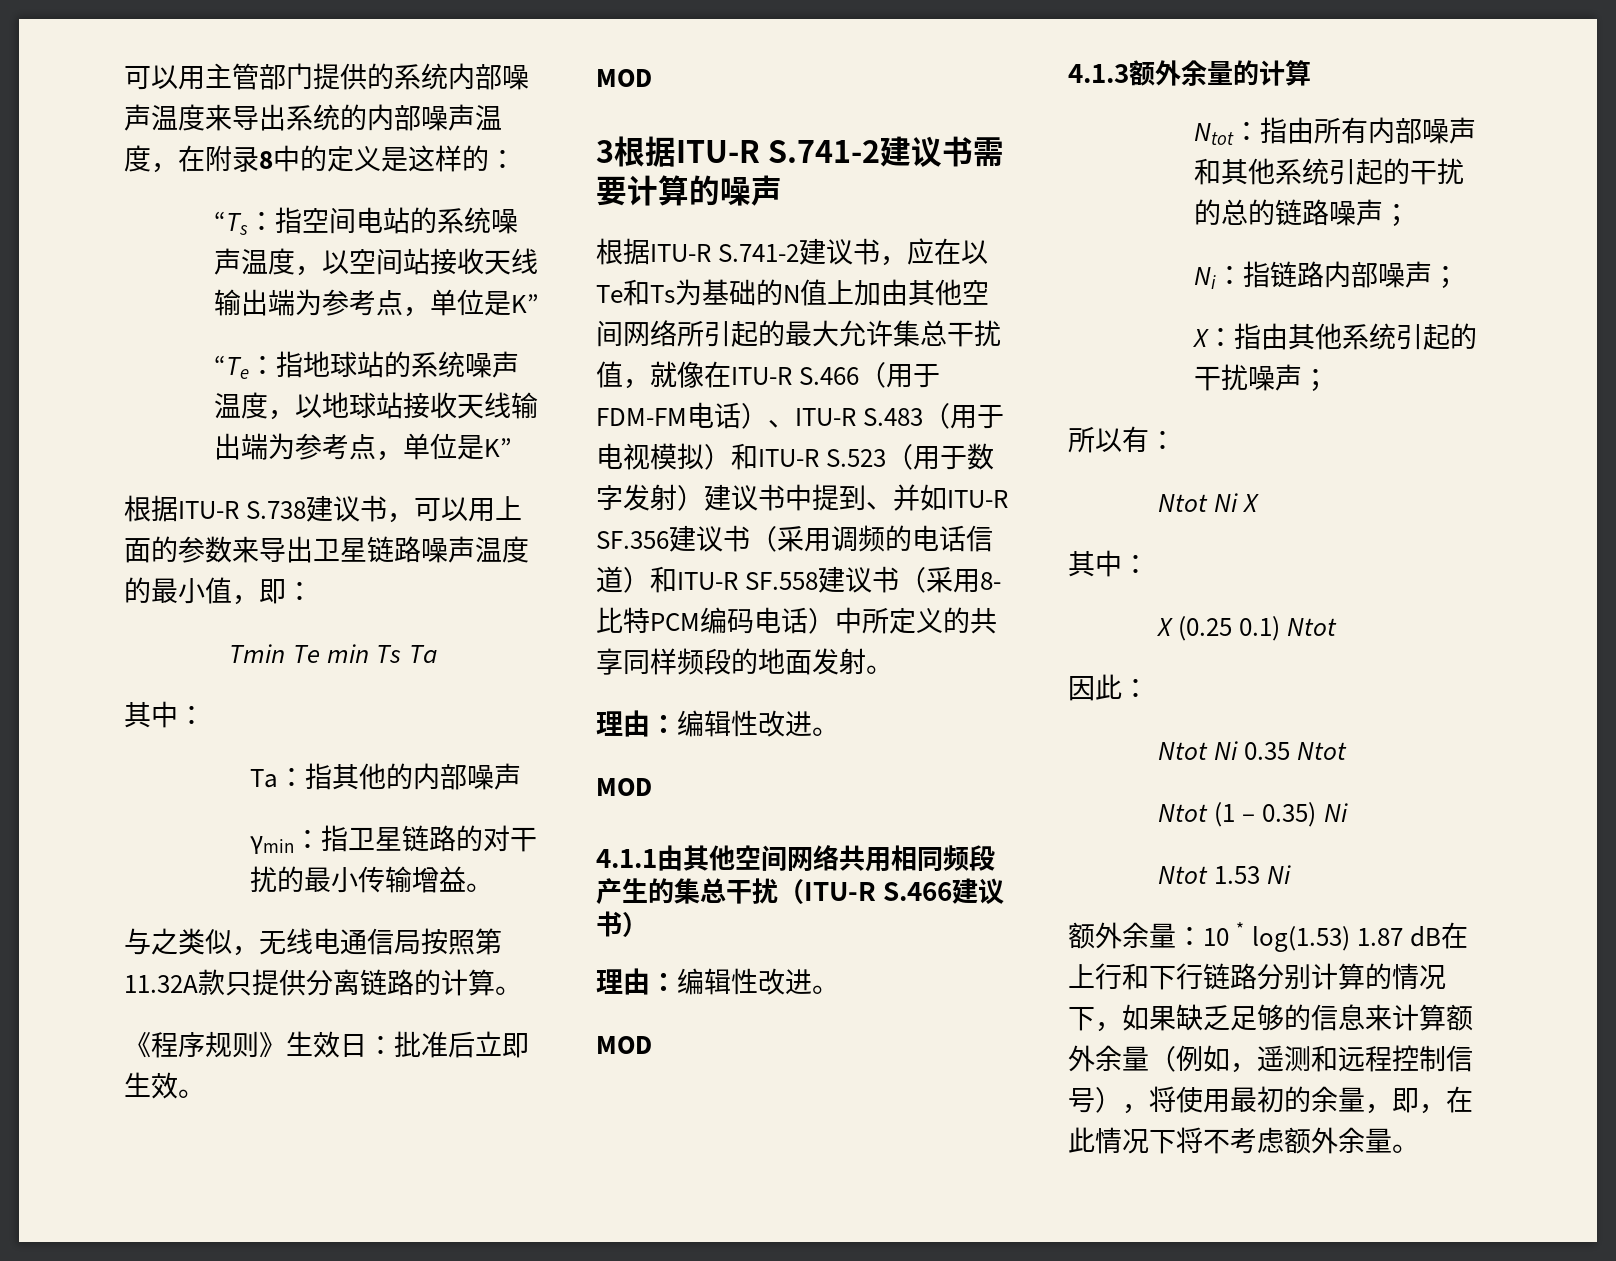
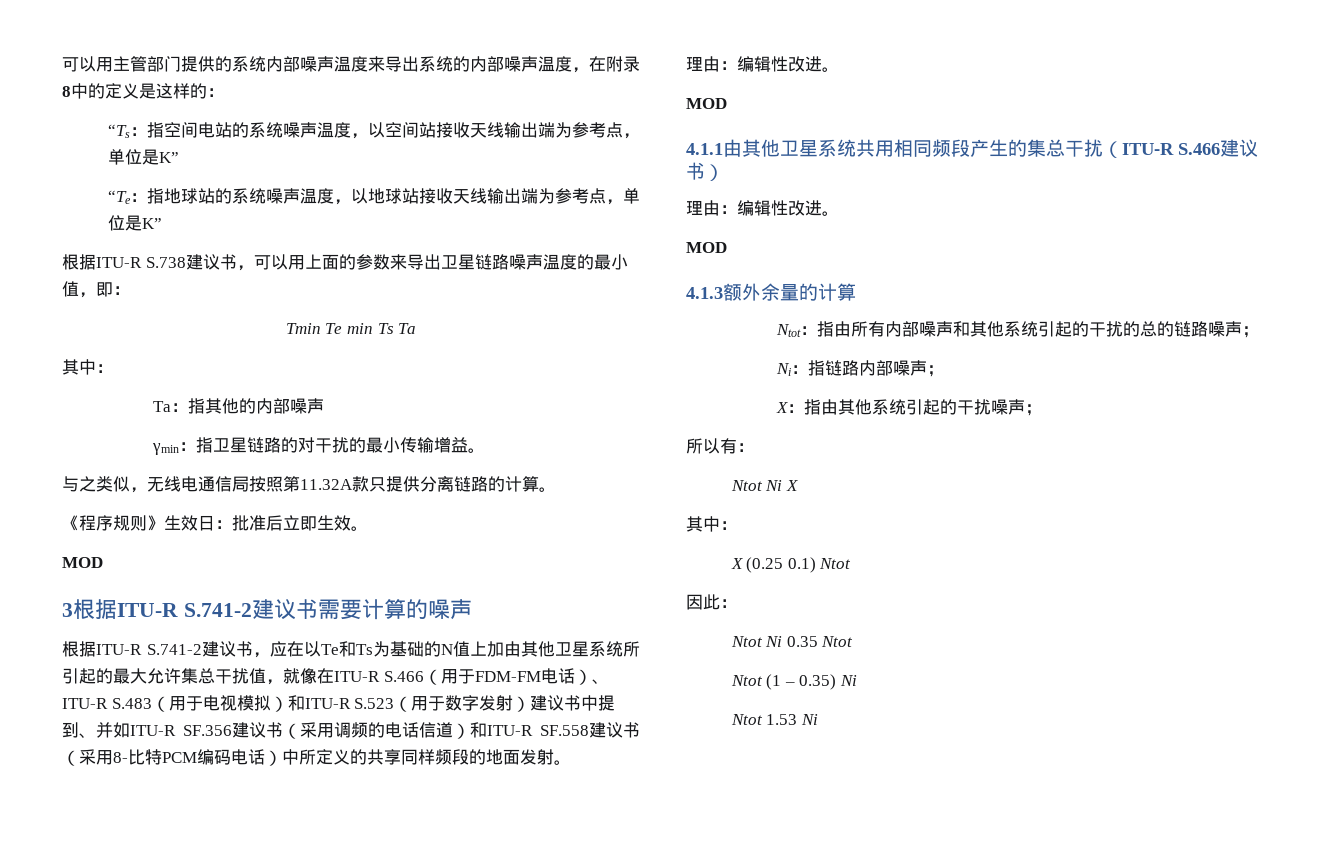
- 根据ITU-R S.741-2建议书，应在以Te和Ts为基础的N值上加由其他空间网络所引起的最大允许集总干扰值，就像在ITU-R S.466（用于FDM-FM电话）、ITU-R S.483（用于电视模拟）和ITU-R S.523（用于数字发射）建议书中提到、并如ITU-R SF.356建议书（采用调频的电话信道）和ITU-R SF.558建议书（采用8-比特PCM编码电话）中所定义的共享同样频段的地面发射。
+ 根据ITU-R S.741-2建议书，应在以Te和Ts为基础的N值上加由其他卫星系统所引起的最大允许集总干扰值，就像在ITU-R S.466（用于FDM-FM电话）、ITU-R S.483（用于电视模拟）和ITU-R S.523（用于数字发射）建议书中提到、并如ITU-R SF.356建议书（采用调频的电话信道）和ITU-R SF.558建议书（采用8-比特PCM编码电话）中所定义的共享同样频段的地面发射。
- 4.1.1由其他空间网络共用相同频段产生的集总干扰（ITU-R S.466建议书）
+ 4.1.1由其他卫星系统共用相同频段产生的集总干扰（ITU-R S.466建议书）
- 额外余量：10 * log(1.53) 1.87 dB在上行和下行链路分别计算的情况下，如果缺乏足够的信息来计算额外余量（例如，遥测和远程控制信号），将使用最初的余量，即，在此情况下将不考虑额外余量。

